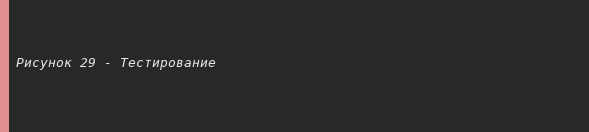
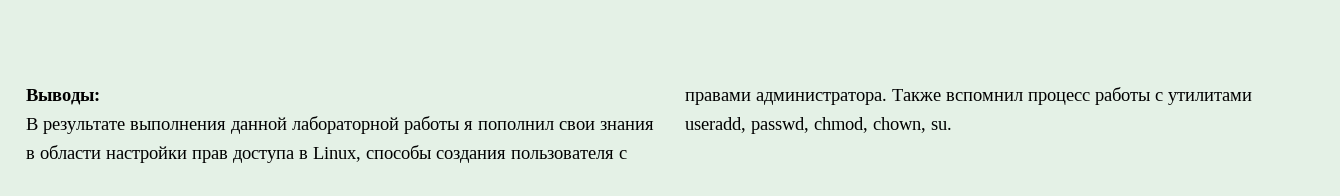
- Рисунок 29 - Тестирование
+ Выводы:
+ В результате выполнения данной лабораторной работы я пополнил свои знания в области настройки прав доступа в Linux, способы создания пользователя с правами администратора. Также вспомнил процесс работы с утилитами useradd, passwd, chmod, chown, su.

